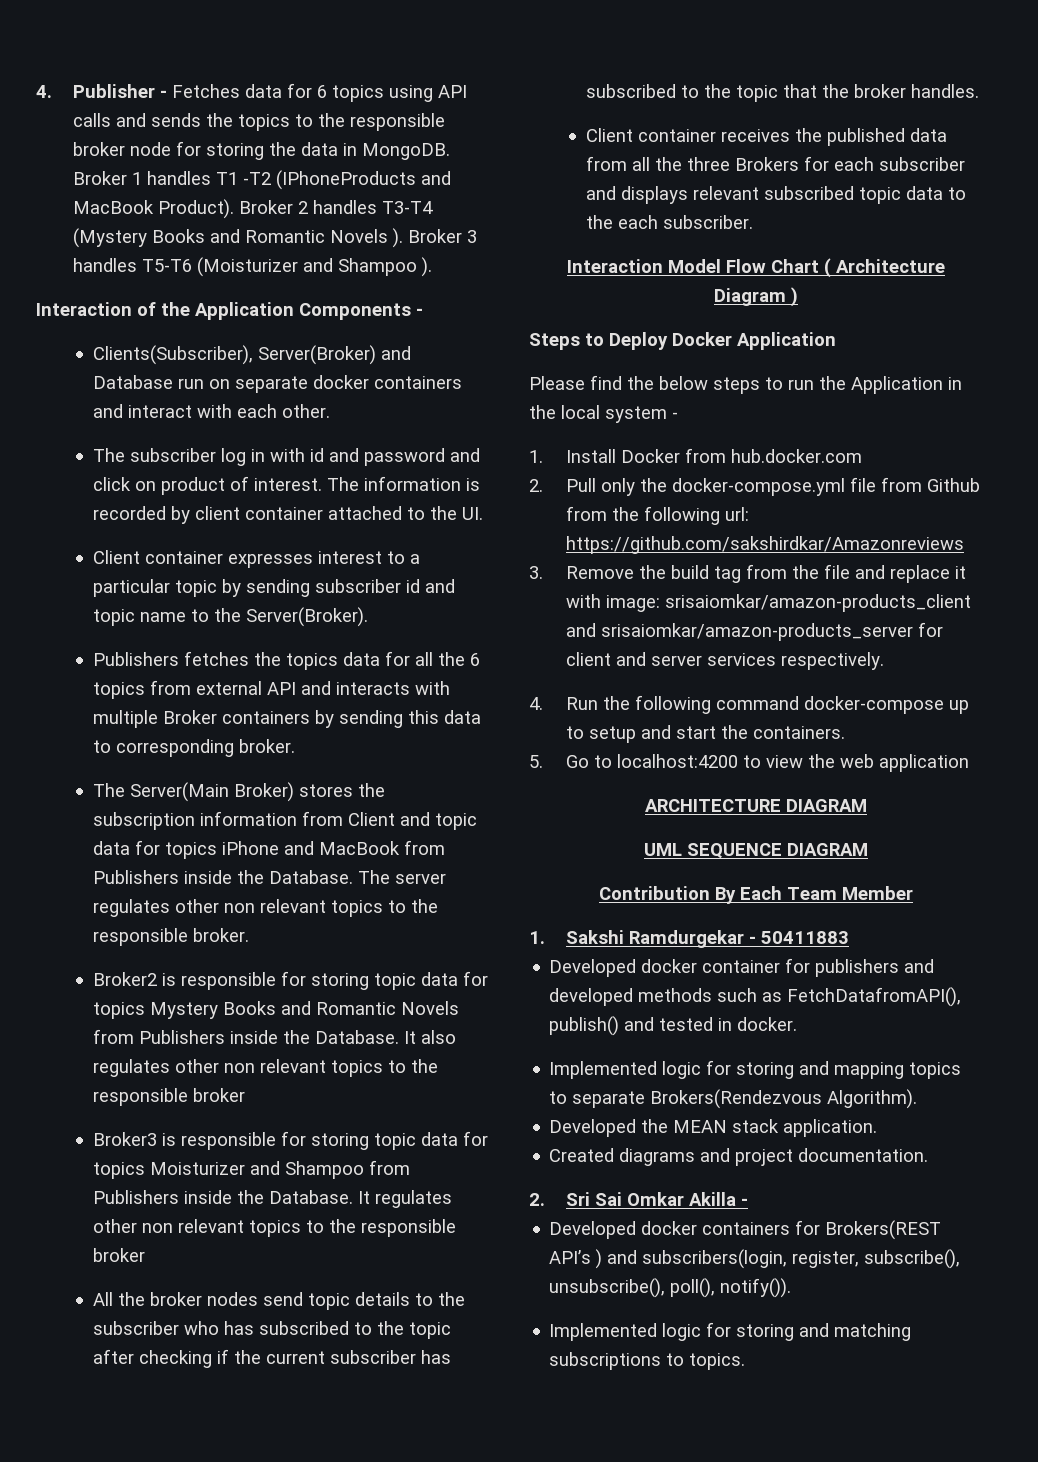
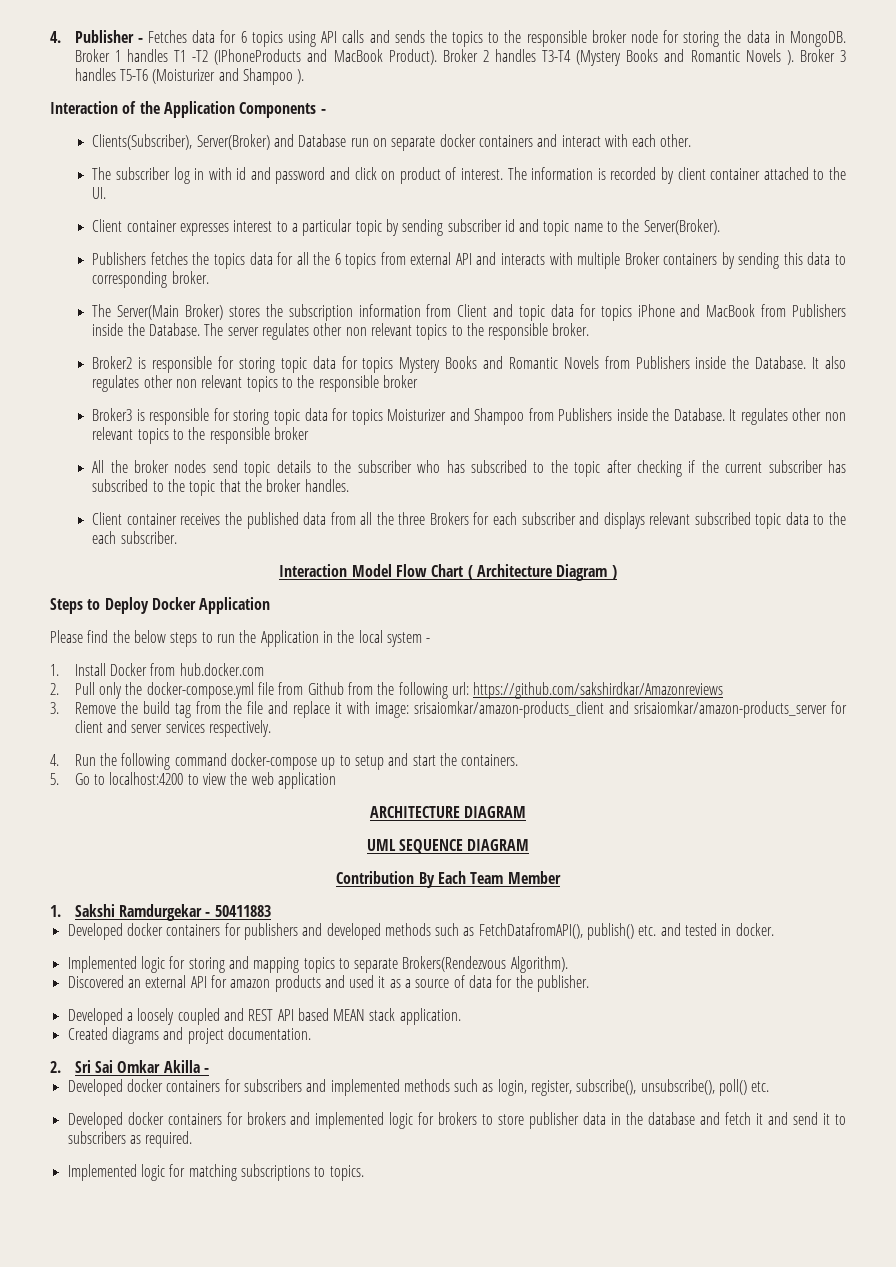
- Developed docker container for publishers and developed methods such as FetchDatafromAPI(), publish() and tested in docker.
+ Developed docker containers for publishers and developed methods such as FetchDatafromAPI(), publish() etc. and tested in docker.
- Developed the MEAN stack application.
+ Discovered an external API for amazon products and used it as a source of data for the publisher.
+ Developed a loosely coupled and REST API based MEAN stack application.
- Developed docker containers for Brokers(REST API’s ) and subscribers(login, register, subscribe(), unsubscribe(), poll(), notify()).
- Implemented logic for storing and matching subscriptions to topics.
+ Developed docker containers for subscribers and implemented methods such as login, register, subscribe(), unsubscribe(), poll() etc.
+ Developed docker containers for brokers and implemented logic for brokers to store publisher data in the database and fetch it and send it to subscribers as required.
+ Implemented logic for matching subscriptions to topics.

